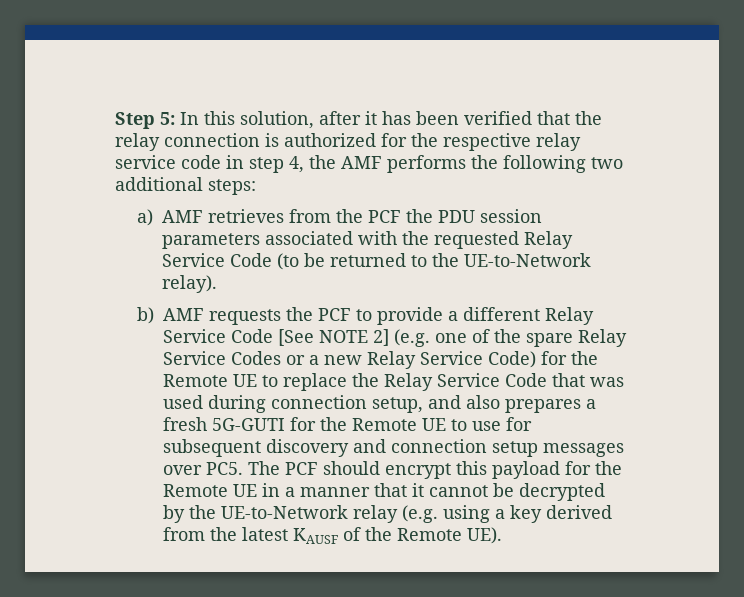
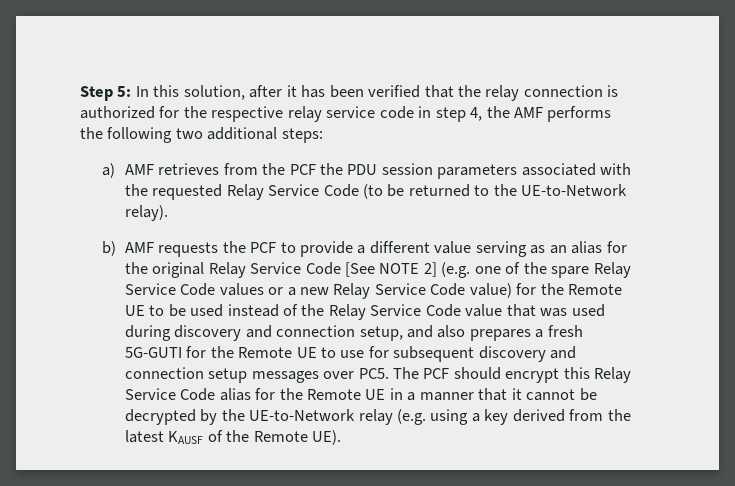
- b) AMF requests the PCF to provide a different Relay Service Code [See NOTE 2] (e.g. one of the spare Relay Service Codes or a new Relay Service Code) for the Remote UE to replace the Relay Service Code that was used during connection setup, and also prepares a fresh 5G-GUTI for the Remote UE to use for subsequent discovery and connection setup messages over PC5. The PCF should encrypt this payload for the Remote UE in a manner that it cannot be decrypted by the UE-to-Network relay (e.g. using a key derived from the latest KAUSF of the Remote UE).
+ b) AMF requests the PCF to provide a different value serving as an alias for the original Relay Service Code [See NOTE 2] (e.g. one of the spare Relay Service Code values or a new Relay Service Code value) for the Remote UE to be used instead of the Relay Service Code value that was used during discovery and connection setup, and also prepares a fresh 5G-GUTI for the Remote UE to use for subsequent discovery and connection setup messages over PC5. The PCF should encrypt this Relay Service Code alias for the Remote UE in a manner that it cannot be decrypted by the UE-to-Network relay (e.g. using a key derived from the latest KAUSF of the Remote UE).

